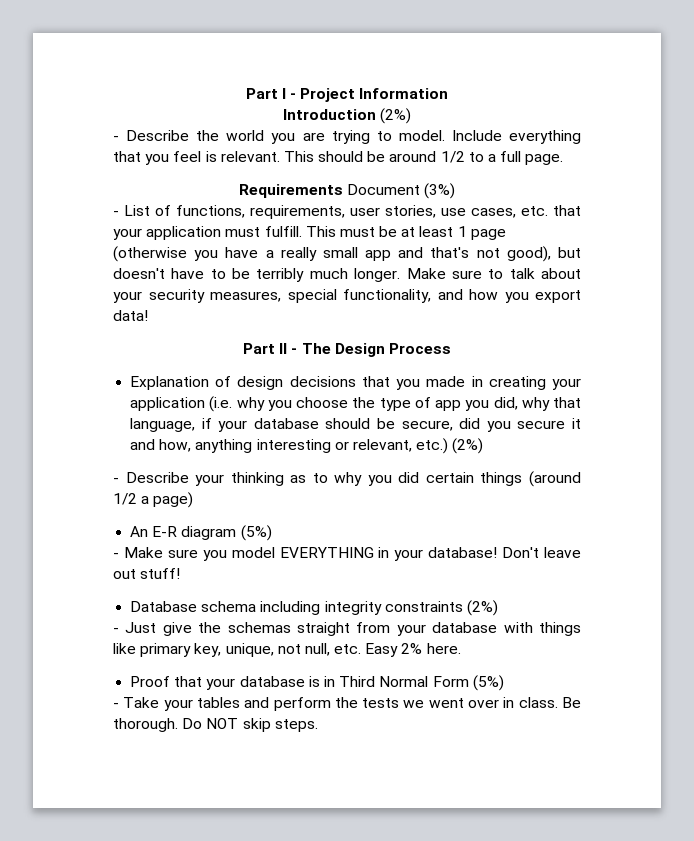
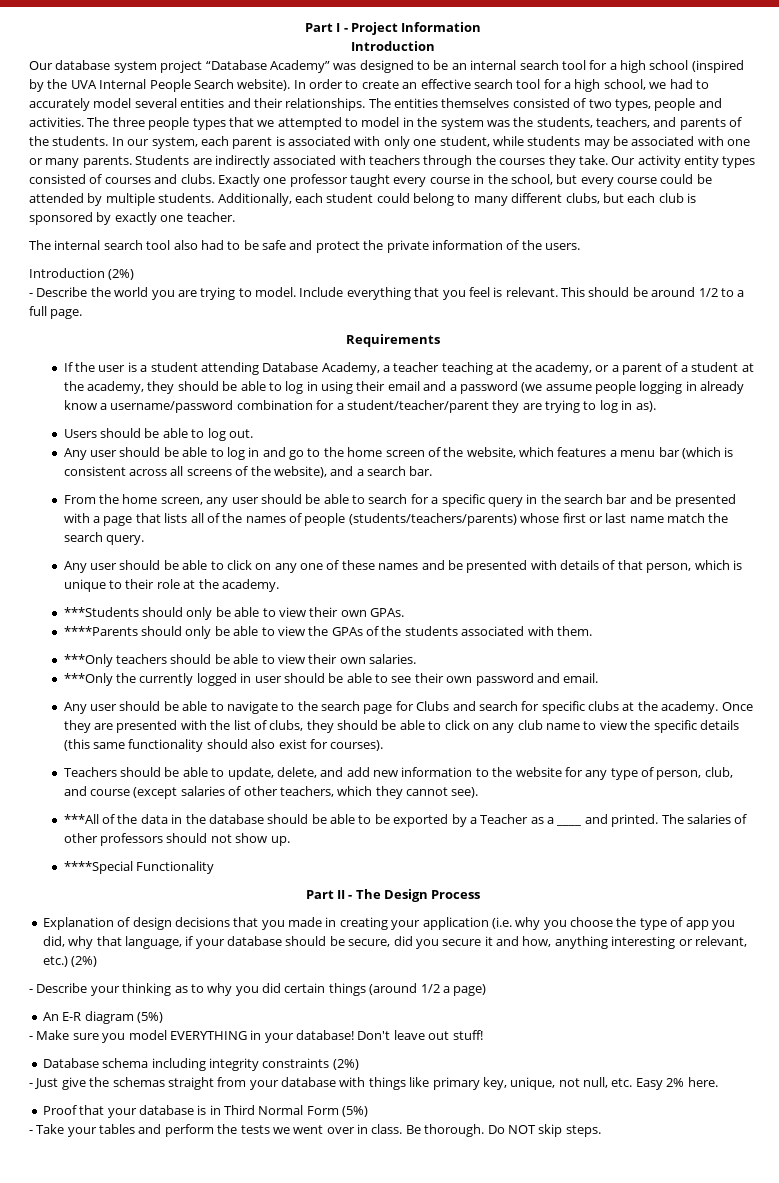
  Part I - Project Information
+ Introduction
+ Our database system project “Database Academy” was designed to be an internal search tool for a high school (inspired by the UVA Internal People Search website). In order to create an effective search tool for a high school, we had to accurately model several entities and their relationships. The entities themselves consisted of two types, people and activities. The three people types that we attempted to model in the system was the students, teachers, and parents of the students. In our system, each parent is associated with only one student, while students may be associated with one or many parents. Students are indirectly associated with teachers through the courses they take. Our activity entity types consisted of courses and clubs. Exactly one professor taught every course in the school, but every course could be attended by multiple students. Additionally, each student could belong to many different clubs, but each club is sponsored by exactly one teacher.
+ The internal search tool also had to be safe and protect the private information of the users.
- Requirements Document (3%)
- - List of functions, requirements, user stories, use cases, etc. that your application must fulfill. This must be at least 1 page (otherwise you have a really small app and that's not good), but doesn't have to be terribly much longer. Make sure to talk about your security measures, special functionality, and how you export data!
+ Requirements
+ If the user is a student attending Database Academy, a teacher teaching at the academy, or a parent of a student at the academy, they should be able to log in using their email and a password (we assume people logging in already know a username/password combination for a student/teacher/parent they are trying to log in as).
+ Users should be able to log out.
+ Any user should be able to log in and go to the home screen of the website, which features a menu bar (which is consistent across all screens of the website), and a search bar.
+ From the home screen, any user should be able to search for a specific query in the search bar and be presented with a page that lists all of the names of people (students/teachers/parents) whose first or last name match the search query.
+ Any user should be able to click on any one of these names and be presented with details of that person, which is unique to their role at the academy.
+ ***Students should only be able to view their own GPAs.
+ ****Parents should only be able to view the GPAs of the students associated with them.
+ ***Only teachers should be able to view their own salaries.
+ ***Only the currently logged in user should be able to see their own password and email.
+ Any user should be able to navigate to the search page for Clubs and search for specific clubs at the academy. Once they are presented with the list of clubs, they should be able to click on any club name to view the specific details (this same functionality should also exist for courses).
+ Teachers should be able to update, delete, and add new information to the website for any type of person, club, and course (except salaries of other teachers, which they cannot see).
+ ***All of the data in the database should be able to be exported by a Teacher as a ____ and printed. The salaries of other professors should not show up.
+ ****Special Functionality

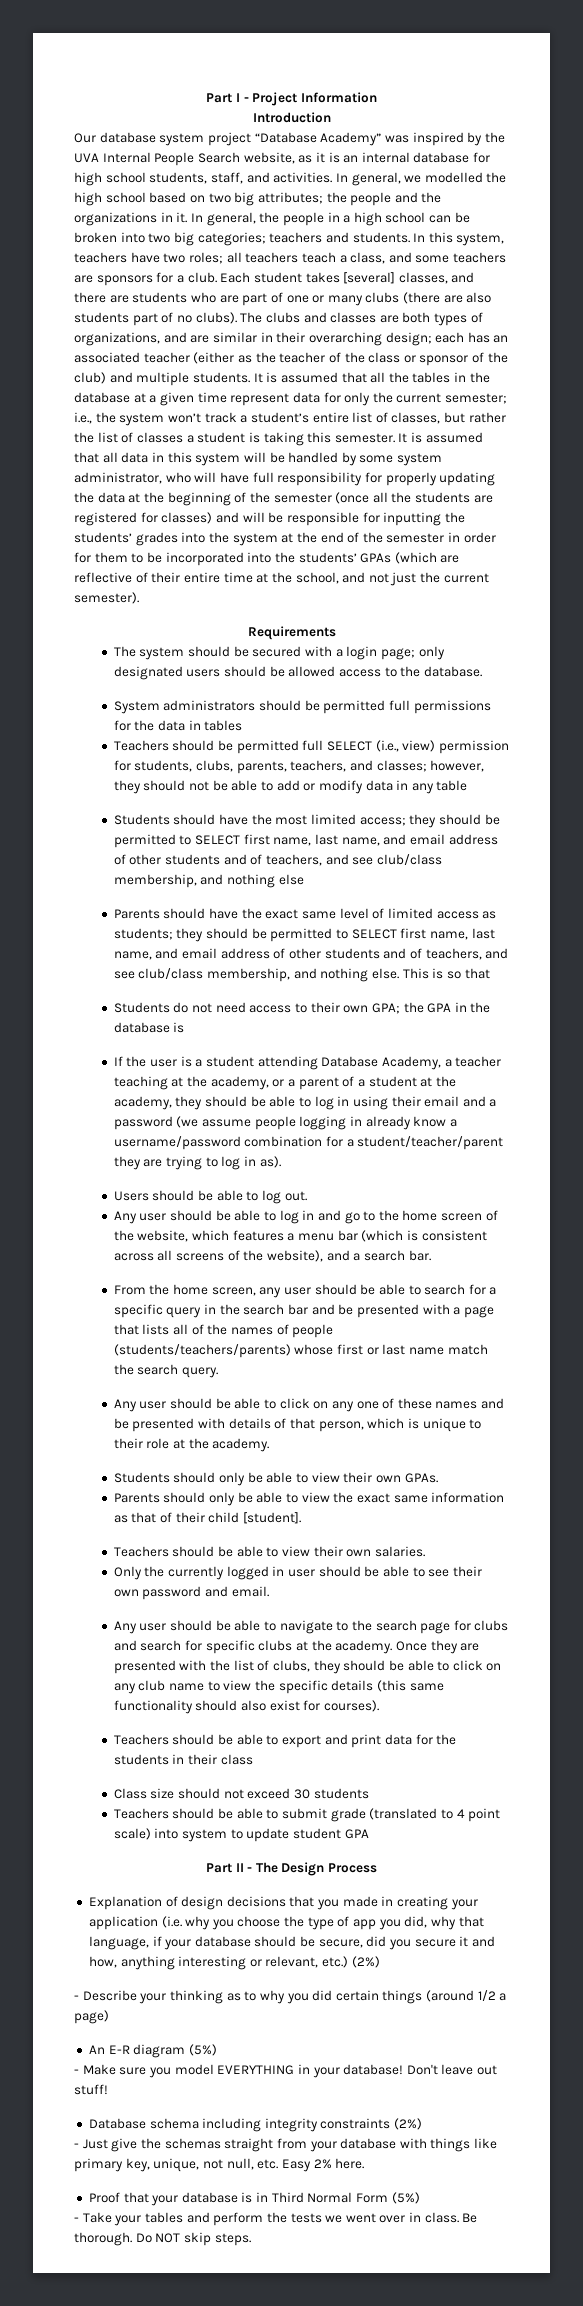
- Our database system project “Database Academy” was designed to be an internal search tool for a high school (inspired by the UVA Internal People Search website). In order to create an effective search tool for a high school, we had to accurately model several entities and their relationships. The entities themselves consisted of two types, people and activities. The three people types that we attempted to model in the system was the students, teachers, and parents of the students. In our system, each parent is associated with only one student, while students may be associated with one or many parents. Students are indirectly associated with teachers through the courses they take. Our activity entity types consisted of courses and clubs. Exactly one professor taught every course in the school, but every course could be attended by multiple students. Additionally, each student could belong to many different clubs, but each club is sponsored by exactly one teacher.
- The internal search tool also had to be safe and protect the private information of the users.
- Introduction (2%)
- - Describe the world you are trying to model. Include everything that you feel is relevant. This should be around 1/2 to a full page.
+ Our database system project “Database Academy” was inspired by the UVA Internal People Search website, as it is an internal database for high school students, staff, and activities. In general, we modelled the high school based on two big attributes; the people and the organizations in it. In general, the people in a high school can be broken into two big categories; teachers and students. In this system, teachers have two roles; all teachers teach a class, and some teachers are sponsors for a club. Each student takes [several] classes, and there are students who are part of one or many clubs (there are also students part of no clubs). The clubs and classes are both types of organizations, and are similar in their overarching design; each has an associated teacher (either as the teacher of the class or sponsor of the club) and multiple students. It is assumed that all the tables in the database at a given time represent data for only the current semester; i.e., the system won’t track a student’s entire list of classes, but rather the list of classes a student is taking this semester. It is assumed that all data in this system will be handled by some system administrator, who will have full responsibility for properly updating the data at the beginning of the semester (once all the students are registered for classes) and will be responsible for inputting the students’ grades into the system at the end of the semester in order for them to be incorporated into the students’ GPAs (which are reflective of their entire time at the school, and not just the current semester).
  Requirements
+ The system should be secured with a login page; only designated users should be allowed access to the database.
+ System administrators should be permitted full permissions for the data in tables
+ Teachers should be permitted full SELECT (i.e., view) permission for students, clubs, parents, teachers, and classes; however, they should not be able to add or modify data in any table
+ Students should have the most limited access; they should be permitted to SELECT first name, last name, and email address of other students and of teachers, and see club/class membership, and nothing else
+ Parents should have the exact same level of limited access as students; they should be permitted to SELECT first name, last name, and email address of other students and of teachers, and see club/class membership, and nothing else. This is so that
+ Students do not need access to their own GPA; the GPA in the database is
- ***Students should only be able to view their own GPAs.
+ Students should only be able to view their own GPAs.
- ****Parents should only be able to view the GPAs of the students associated with them.
- ***Only teachers should be able to view their own salaries.
+ Parents should only be able to view the exact same information as that of their child [student].
+ Teachers should be able to view their own salaries.
- ***Only the currently logged in user should be able to see their own password and email.
+ Only the currently logged in user should be able to see their own password and email.
- Any user should be able to navigate to the search page for Clubs and search for specific clubs at the academy.
+ Any user should be able to navigate to the search page for clubs and search for specific clubs at the academy.
- Teachers should be able to update, delete, and add new information to the website for any type of person, club, and course (except salaries of other teachers, which they cannot see).
- ***All of the data in the database should be able to be exported by a Teacher as a ____ and printed. The salaries of other professors should not show up.
- ****Special Functionality
+ Teachers should be able to export and print data for the students in their class
+ Class size should not exceed 30 students
+ Teachers should be able to submit grade (translated to 4 point scale) into system to update student GPA

